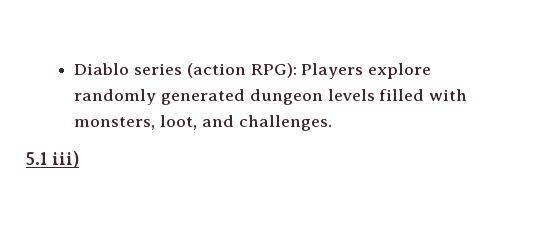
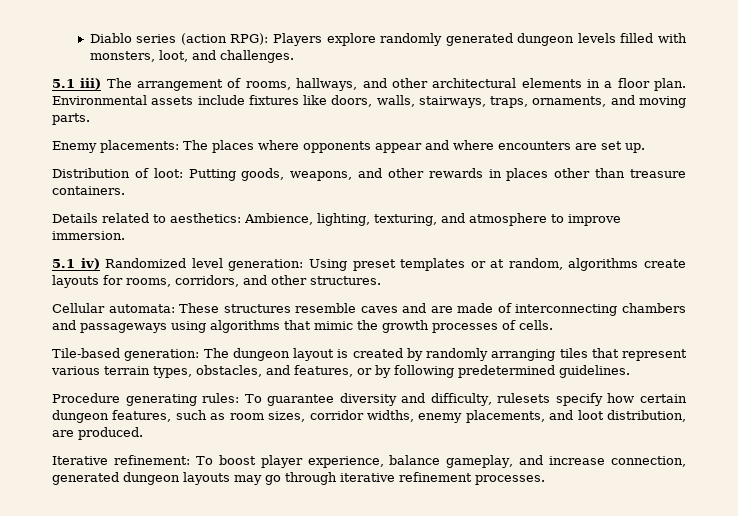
- 5.1 iii)
+ 5.1 iii) The arrangement of rooms, hallways, and other architectural elements in a floor plan. Environmental assets include fixtures like doors, walls, stairways, traps, ornaments, and moving parts.
+ Enemy placements: The places where opponents appear and where encounters are set up.
+ Distribution of loot: Putting goods, weapons, and other rewards in places other than treasure containers.
+ Details related to aesthetics: Ambience, lighting, texturing, and atmosphere to improve immersion.
+ 5.1 iv) Randomized level generation: Using preset templates or at random, algorithms create layouts for rooms, corridors, and other structures.
+ Cellular automata: These structures resemble caves and are made of interconnecting chambers and passageways using algorithms that mimic the growth processes of cells.
+ Tile-based generation: The dungeon layout is created by randomly arranging tiles that represent various terrain types, obstacles, and features, or by following predetermined guidelines.
+ Procedure generating rules: To guarantee diversity and difficulty, rulesets specify how certain dungeon features, such as room sizes, corridor widths, enemy placements, and loot distribution, are produced.
+ Iterative refinement: To boost player experience, balance gameplay, and increase connection, generated dungeon layouts may go through iterative refinement processes.

